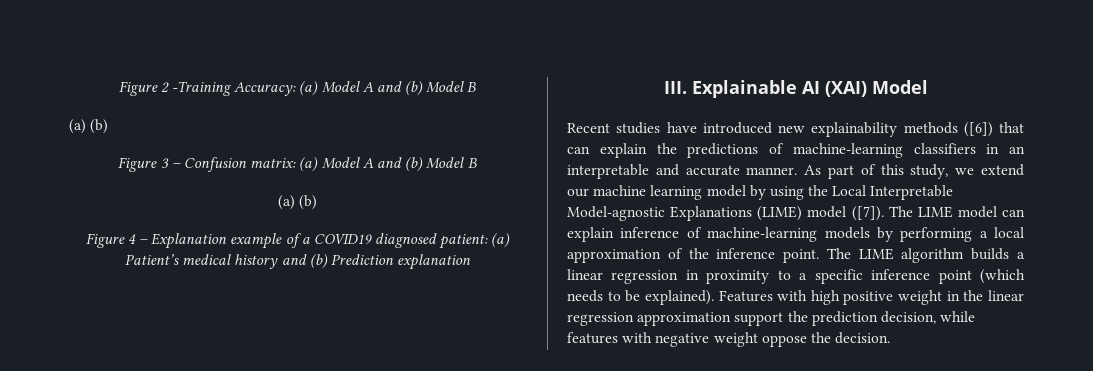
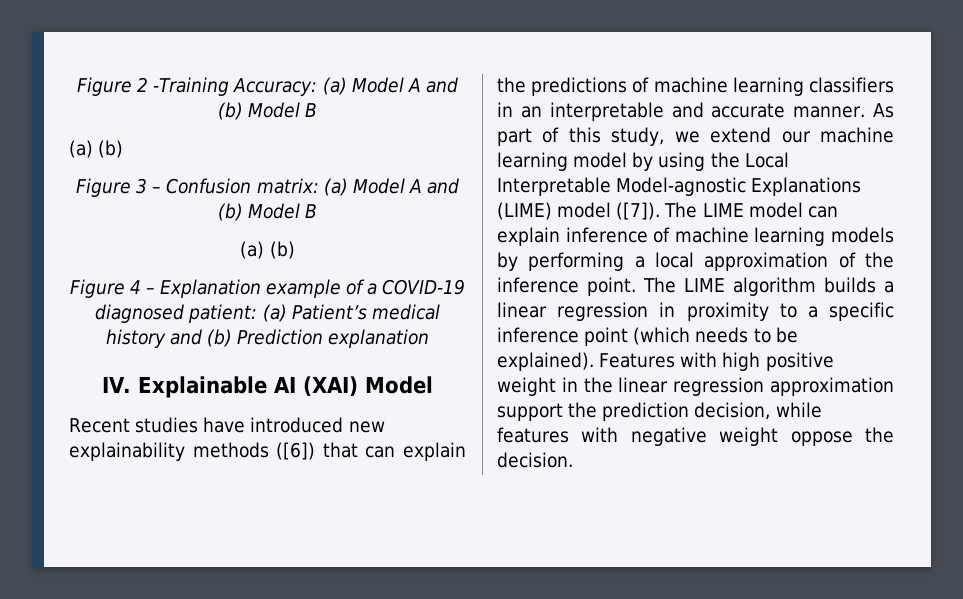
- Figure 4 – Explanation example of a COVID19 diagnosed patient: (a) Patient’s medical history and (b) Prediction explanation
+ Figure 4 – Explanation example of a COVID-19 diagnosed patient: (a) Patient’s medical history and (b) Prediction explanation
- III. Explainable AI (XAI) Model
+ IV. Explainable AI (XAI) Model
- Recent studies have introduced new explainability methods ([6]) that can explain the predictions of machine-learning classifiers in an interpretable and accurate manner.
+ Recent studies have introduced new explainability methods ([6]) that can explain the predictions of machine learning classifiers in an interpretable and accurate manner.
- The LIME model can explain inference of machine-learning models by performing a local approximation of the inference point.
+ The LIME model can explain inference of machine learning models by performing a local approximation of the inference point.

